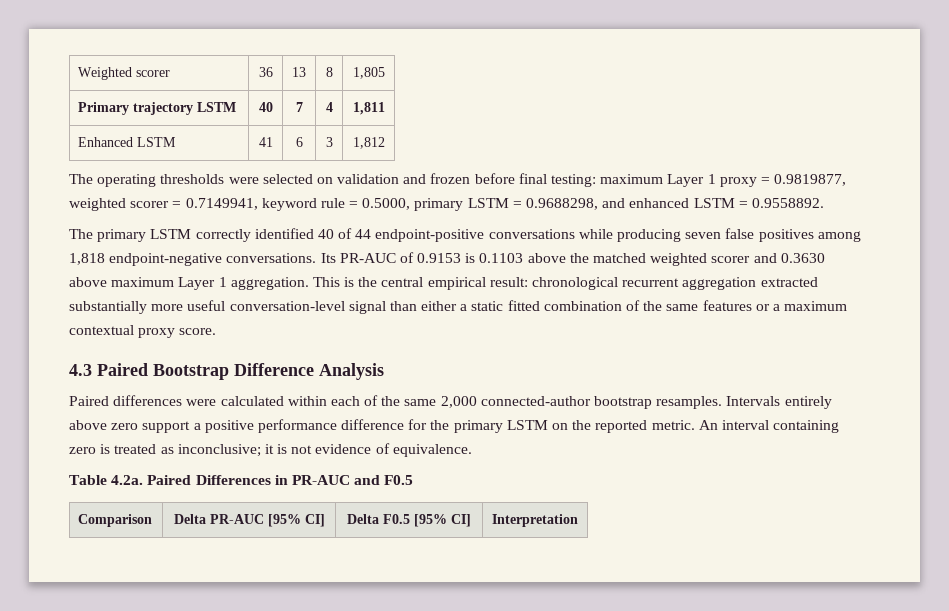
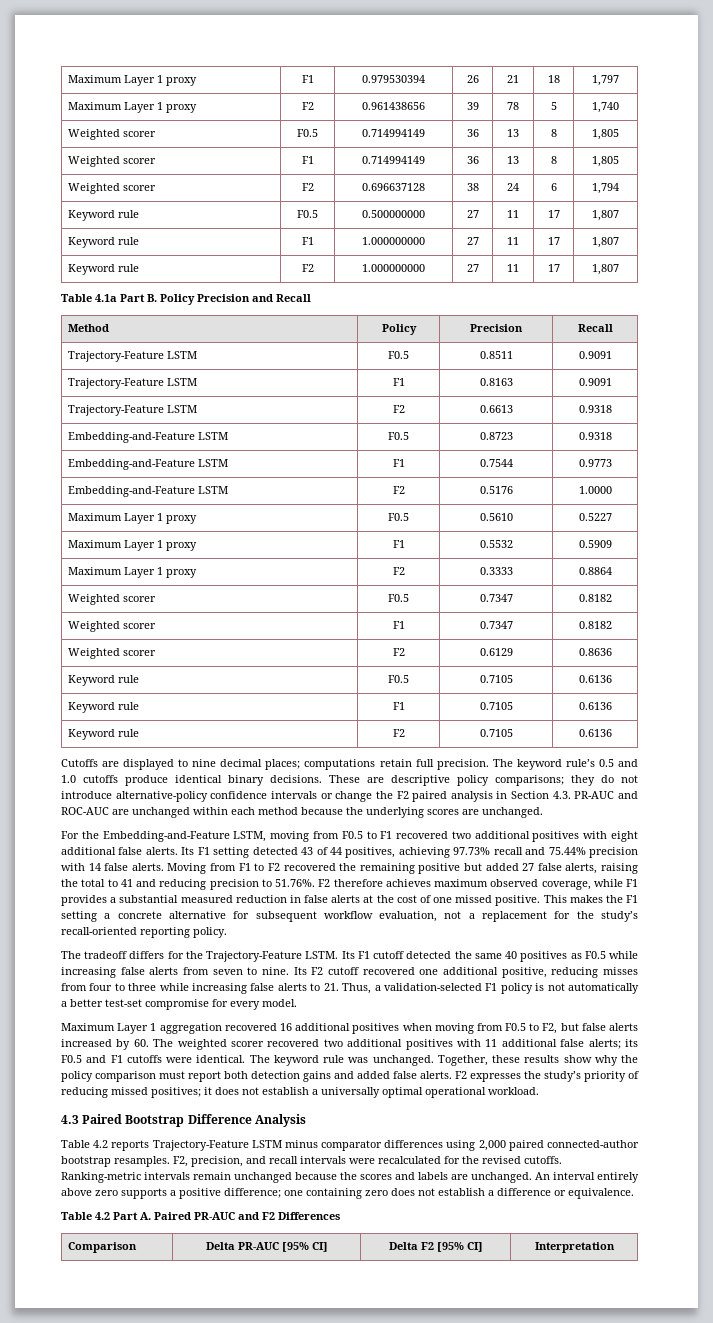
- Weighted scorer | 36 | 13 | 8 | 1,805
- Primary trajectory LSTM | 40 | 7 | 4 | 1,811
- Enhanced LSTM | 41 | 6 | 3 | 1,812
- The operating thresholds were selected on validation and frozen before final testing: maximum Layer 1 proxy = 0.9819877, weighted scorer = 0.7149941, keyword rule = 0.5000, primary LSTM = 0.9688298, and enhanced LSTM = 0.9558892.
- The primary LSTM correctly identified 40 of 44 endpoint-positive conversations while producing seven false positives among 1,818 endpoint-negative conversations. Its PR-AUC of 0.9153 is 0.1103 above the matched weighted scorer and 0.3630 above maximum Layer 1 aggregation. This is the central empirical result: chronological recurrent aggregation extracted substantially more useful conversation-level signal than either a static fitted combination of the same features or a maximum contextual proxy score.
+ Maximum Layer 1 proxy | F1 | 0.979530394 | 26 | 21 | 18 | 1,797
+ Maximum Layer 1 proxy | F2 | 0.961438656 | 39 | 78 | 5 | 1,740
+ Weighted scorer | F0.5 | 0.714994149 | 36 | 13 | 8 | 1,805
+ Weighted scorer | F1 | 0.714994149 | 36 | 13 | 8 | 1,805
+ Weighted scorer | F2 | 0.696637128 | 38 | 24 | 6 | 1,794
+ Keyword rule | F0.5 | 0.500000000 | 27 | 11 | 17 | 1,807
+ Keyword rule | F1 | 1.000000000 | 27 | 11 | 17 | 1,807
+ Keyword rule | F2 | 1.000000000 | 27 | 11 | 17 | 1,807
+ Table 4.1a Part B. Policy Precision and Recall
+ Method | Policy | Precision | Recall
+ Trajectory-Feature LSTM | F0.5 | 0.8511 | 0.9091
+ Trajectory-Feature LSTM | F1 | 0.8163 | 0.9091
+ Trajectory-Feature LSTM | F2 | 0.6613 | 0.9318
+ Embedding-and-Feature LSTM | F0.5 | 0.8723 | 0.9318
+ Embedding-and-Feature LSTM | F1 | 0.7544 | 0.9773
+ Embedding-and-Feature LSTM | F2 | 0.5176 | 1.0000
+ Maximum Layer 1 proxy | F0.5 | 0.5610 | 0.5227
+ Maximum Layer 1 proxy | F1 | 0.5532 | 0.5909
+ Maximum Layer 1 proxy | F2 | 0.3333 | 0.8864
+ Weighted scorer | F0.5 | 0.7347 | 0.8182
+ Weighted scorer | F1 | 0.7347 | 0.8182
+ Weighted scorer | F2 | 0.6129 | 0.8636
+ Keyword rule | F0.5 | 0.7105 | 0.6136
+ Keyword rule | F1 | 0.7105 | 0.6136
+ Keyword rule | F2 | 0.7105 | 0.6136
+ Cutoffs are displayed to nine decimal places; computations retain full precision. The keyword rule’s 0.5 and 1.0 cutoffs produce identical binary decisions. These are descriptive policy comparisons; they do not introduce alternative-policy confidence intervals or change the F2 paired analysis in Section 4.3. PR-AUC and ROC-AUC are unchanged within each method because the underlying scores are unchanged.
+ For the Embedding-and-Feature LSTM, moving from F0.5 to F1 recovered two additional positives with eight additional false alerts. Its F1 setting detected 43 of 44 positives, achieving 97.73% recall and 75.44% precision with 14 false alerts. Moving from F1 to F2 recovered the remaining positive but added 27 false alerts, raising the total to 41 and reducing precision to 51.76%. F2 therefore achieves maximum observed coverage, while F1 provides a substantial measured reduction in false alerts at the cost of one missed positive. This makes the F1 setting a concrete alternative for subsequent workflow evaluation, not a replacement for the study’s recall-oriented reporting policy.
+ The tradeoff differs for the Trajectory-Feature LSTM. Its F1 cutoff detected the same 40 positives as F0.5 while increasing false alerts from seven to nine. Its F2 cutoff recovered one additional positive, reducing misses from four to three while increasing false alerts to 21. Thus, a validation-selected F1 policy is not automatically a better test-set compromise for every model.
+ Maximum Layer 1 aggregation recovered 16 additional positives when moving from F0.5 to F2, but false alerts increased by 60. The weighted scorer recovered two additional positives with 11 additional false alerts; its F0.5 and F1 cutoffs were identical. The keyword rule was unchanged. Together, these results show why the policy comparison must report both detection gains and added false alerts. F2 expresses the study’s priority of reducing missed positives; it does not establish a universally optimal operational workload.
- Paired differences were calculated within each of the same 2,000 connected-author bootstrap resamples. Intervals entirely above zero support a positive performance difference for the primary LSTM on the reported metric. An interval containing zero is treated as inconclusive; it is not evidence of equivalence.
- Table 4.2a. Paired Differences in PR-AUC and F0.5
+ Table 4.2 reports Trajectory-Feature LSTM minus comparator differences using 2,000 paired connected-author bootstrap resamples. F2, precision, and recall intervals were recalculated for the revised cutoffs. Ranking-metric intervals remain unchanged because the scores and labels are unchanged. An interval entirely above zero supports a positive difference; one containing zero does not establish a difference or equivalence.
+ Table 4.2 Part A. Paired PR-AUC and F2 Differences
- Comparison | Delta PR-AUC [95% CI] | Delta F0.5 [95% CI] | Interpretation
+ Comparison | Delta PR-AUC [95% CI] | Delta F2 [95% CI] | Interpretation

